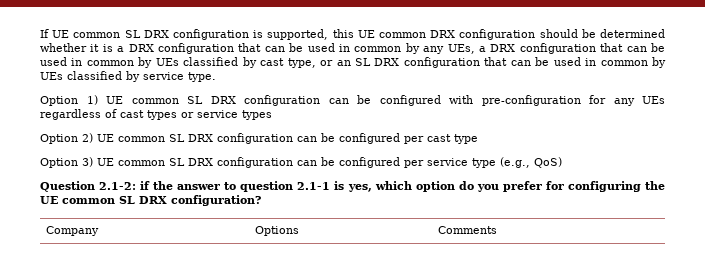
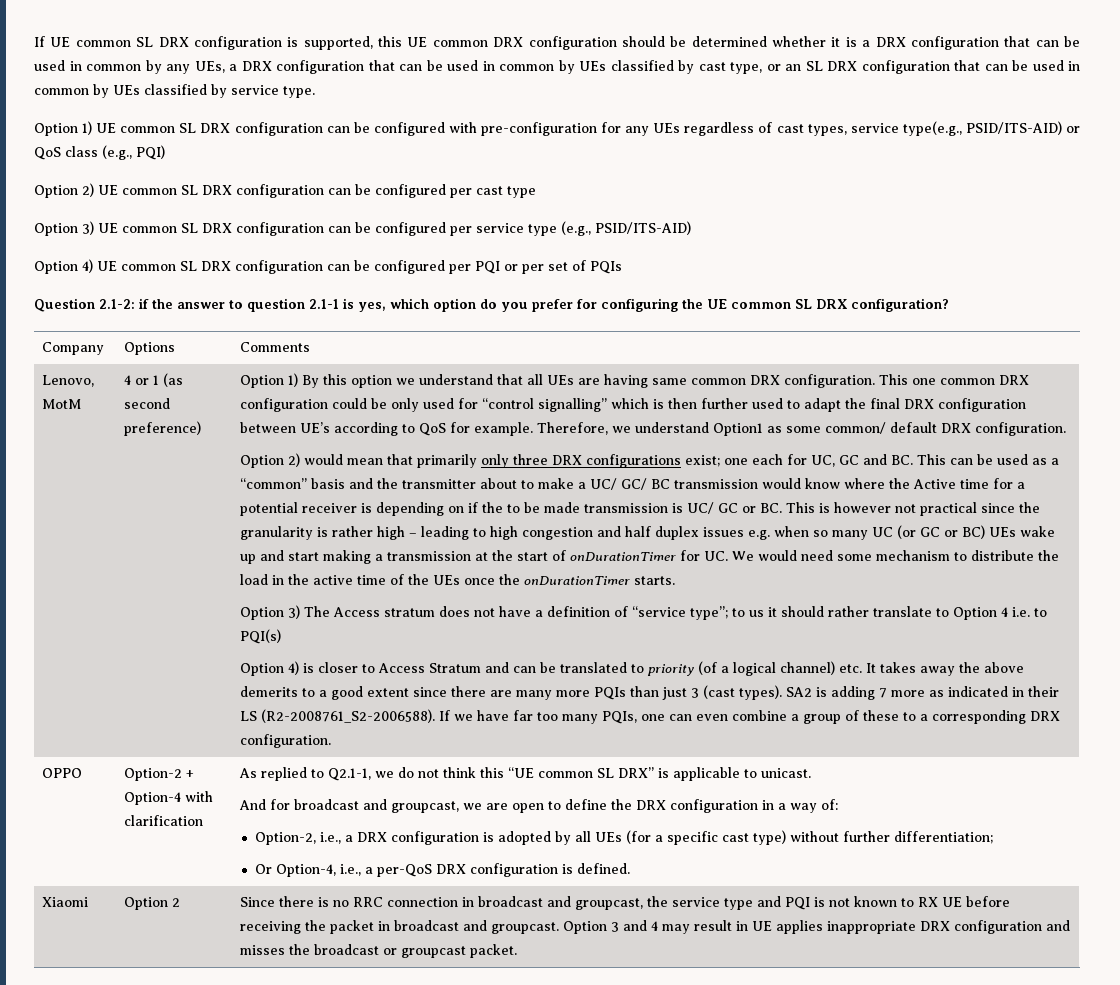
- Option 1) UE common SL DRX configuration can be configured with pre-configuration for any UEs regardless of cast types or service types
+ Option 1) UE common SL DRX configuration can be configured with pre-configuration for any UEs regardless of cast types, service type(e.g., PSID/ITS-AID) or QoS class (e.g., PQI)
- Option 3) UE common SL DRX configuration can be configured per service type (e.g., QoS)
+ Option 3) UE common SL DRX configuration can be configured per service type (e.g., PSID/ITS-AID)
+ Option 4) UE common SL DRX configuration can be configured per PQI or per set of PQIs
+ Lenovo, MotM | 4 or 1 (as second preference) | Option 1) By this option we understand that all UEs are having same common DRX configuration. This one common DRX configuration could be only used for “control signalling” which is then further used to adapt the final DRX configuration between UE’s according to QoS for example. Therefore, we understand Option1 as some common/ default DRX configuration.
+ Option 2) would mean that primarily only three DRX configurations exist; one each for UC, GC and BC. This can be used as a “common” basis and the transmitter about to make a UC/ GC/ BC transmission would know where the Active time for a potential receiver is depending on if the to be made transmission is UC/ GC or BC. This is however not practical since the granularity is rather high – leading to high congestion and half duplex issues e.g. when so many UC (or GC or BC) UEs wake up and start making a transmission at the start of onDurationTimer for UC. We would need some mechanism to distribute the load in the active time of the UEs once the onDurationTimer starts.
+ Option 3) The Access stratum does not have a definition of “service type”; to us it should rather translate to Option 4 i.e. to PQI(s)
+ Option 4) is closer to Access Stratum and can be translated to priority (of a logical channel) etc. It takes away the above demerits to a good extent since there are many more PQIs than just 3 (cast types). SA2 is adding 7 more as indicated in their LS (R2-2008761_S2-2006588). If we have far too many PQIs, one can even combine a group of these to a corresponding DRX configuration.
+ OPPO | Option-2 + Option-4 with clarification | As replied to Q2.1-1, we do not think this “UE common SL DRX” is applicable to unicast.
+ And for broadcast and groupcast, we are open to define the DRX configuration in a way of:
+ Option-2, i.e., a DRX configuration is adopted by all UEs (for a specific cast type) without further differentiation;
+ Or Option-4, i.e., a per-QoS DRX configuration is defined.
+ Xiaomi | Option 2 | Since there is no RRC connection in broadcast and groupcast, the service type and PQI is not known to RX UE before receiving the packet in broadcast and groupcast. Option 3 and 4 may result in UE applies inappropriate DRX configuration and misses the broadcast or groupcast packet.

